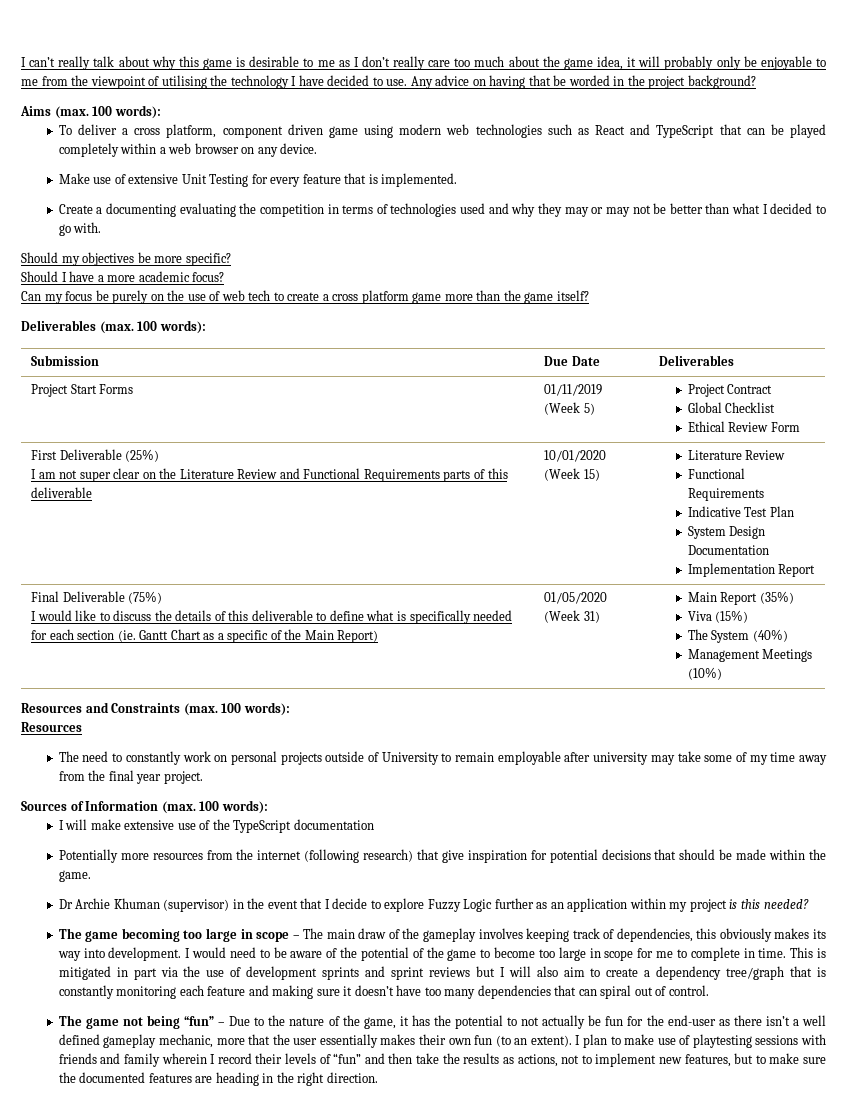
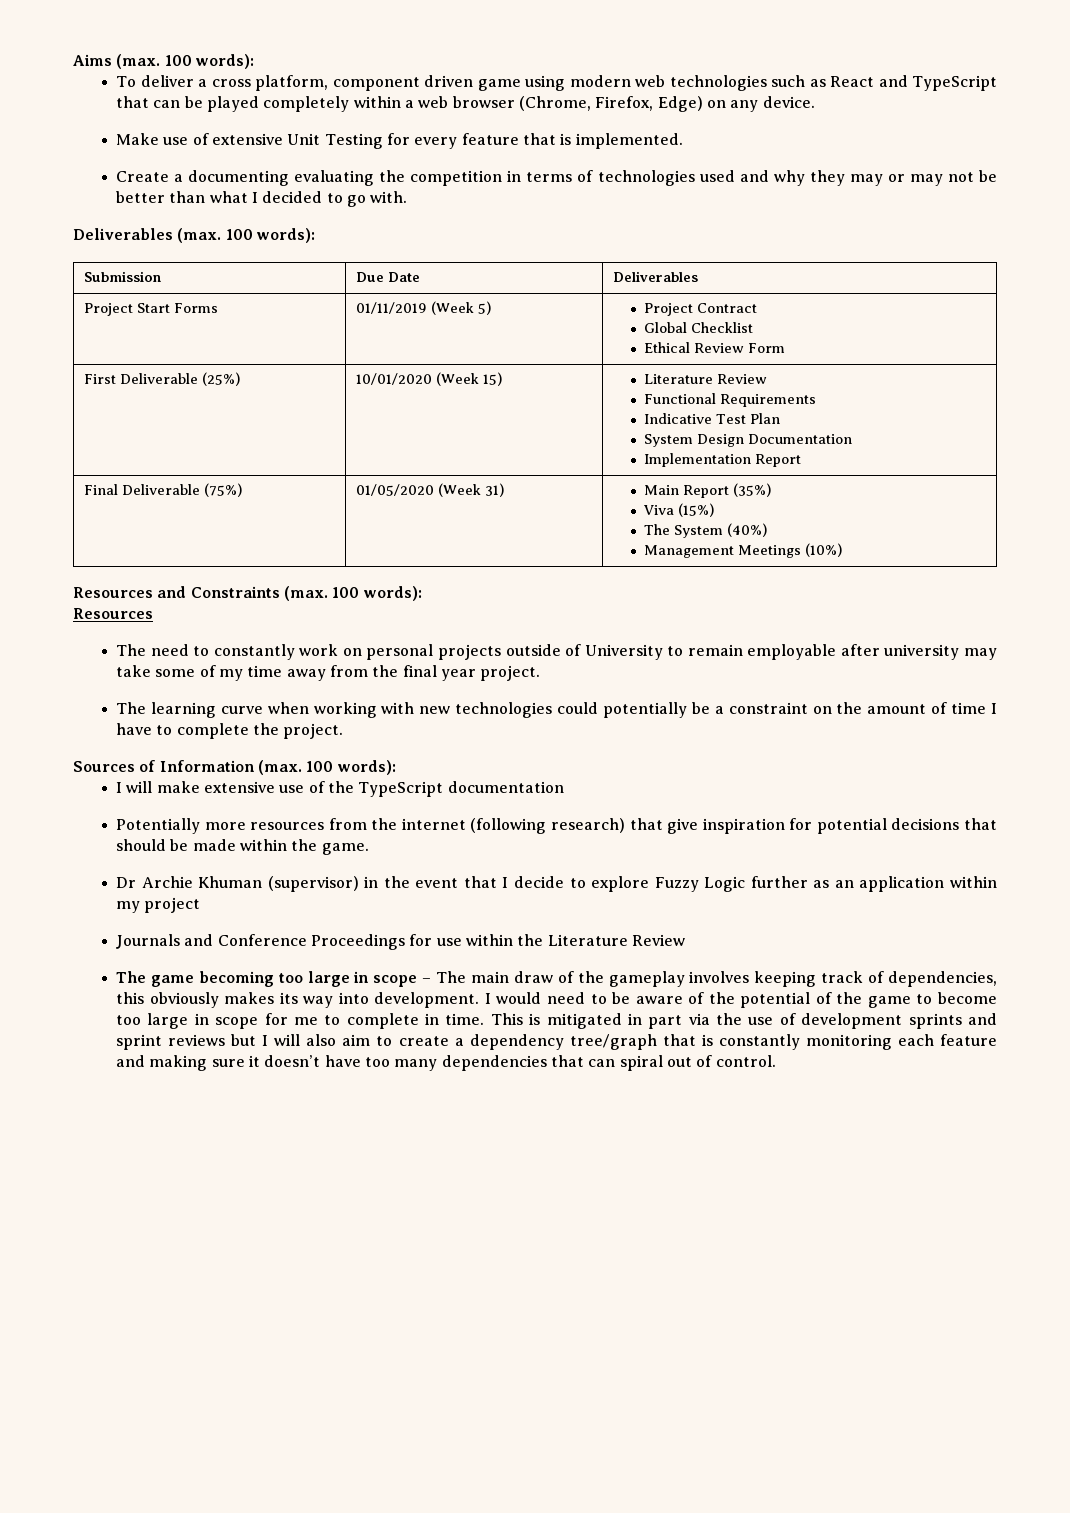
- I can’t really talk about why this game is desirable to me as I don’t really care too much about the game idea, it will probably only be enjoyable to me from the viewpoint of utilising the technology I have decided to use. Any advice on having that be worded in the project background?
- To deliver a cross platform, component driven game using modern web technologies such as React and TypeScript that can be played completely within a web browser on any device.
+ To deliver a cross platform, component driven game using modern web technologies such as React and TypeScript that can be played completely within a web browser (Chrome, Firefox, Edge) on any device.
- Should my objectives be more specific?
- Should I have a more academic focus?
- Can my focus be purely on the use of web tech to create a cross platform game more than the game itself?
- First Deliverable (25%)
- I am not super clear on the Literature Review and Functional Requirements parts of this deliverable | 10/01/2020 (Week 15) | Literature Review
+ First Deliverable (25%) | 10/01/2020 (Week 15) | Literature Review
- I would like to discuss the details of this deliverable to define what is specifically needed for each section (ie. Gantt Chart as a specific of the Main Report)
+ The learning curve when working with new technologies could potentially be a constraint on the amount of time I have to complete the project.
- Dr Archie Khuman (supervisor) in the event that I decide to explore Fuzzy Logic further as an application within my project is this needed?
+ Dr Archie Khuman (supervisor) in the event that I decide to explore Fuzzy Logic further as an application within my project
+ Journals and Conference Proceedings for use within the Literature Review
- The game not being “fun” – Due to the nature of the game, it has the potential to not actually be fun for the end-user as there isn’t a well defined gameplay mechanic, more that the user essentially makes their own fun (to an extent). I plan to make use of playtesting sessions with friends and family wherein I record their levels of “fun” and then take the results as actions, not to implement new features, but to make sure the documented features are heading in the right direction.

